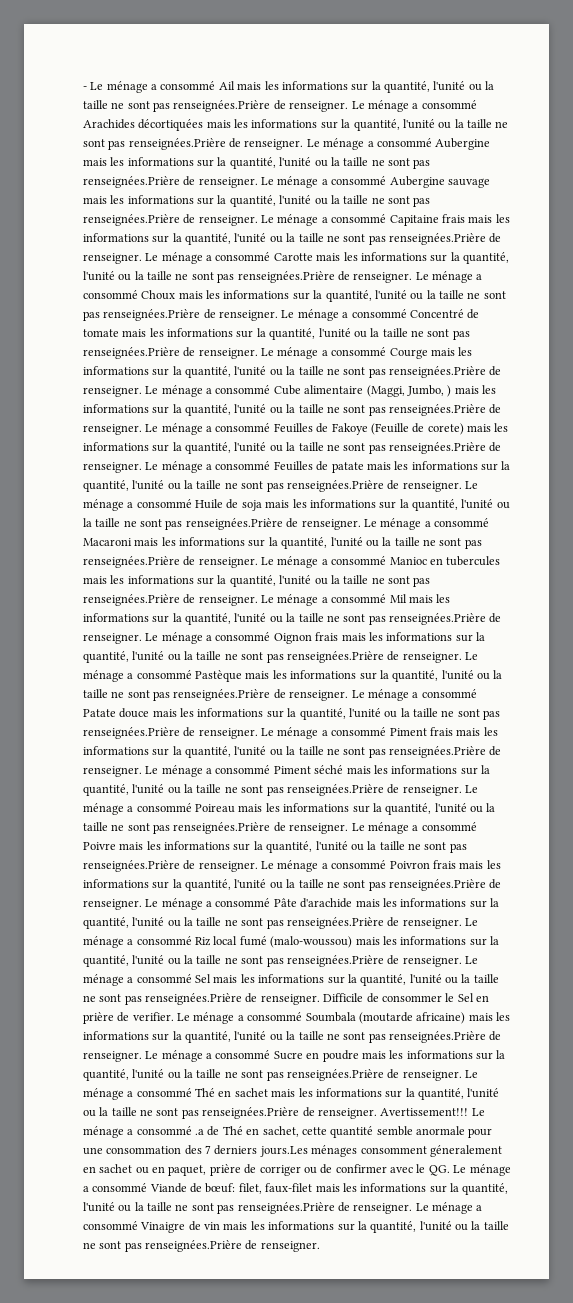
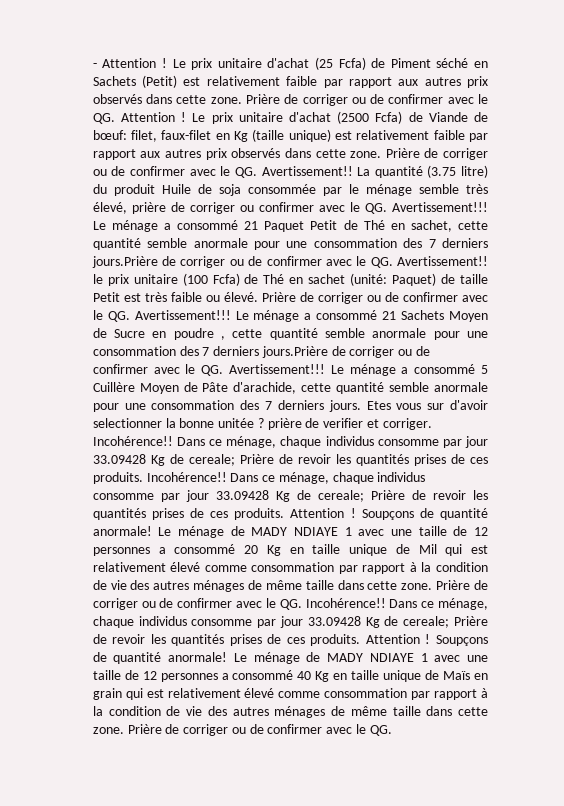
- - Le ménage a consommé Ail mais les informations sur la quantité, l'unité ou la taille ne sont pas renseignées.Prière de renseigner. Le ménage a consommé Arachides décortiquées mais les informations sur la quantité, l'unité ou la taille ne sont pas renseignées.Prière de renseigner. Le ménage a consommé Aubergine mais les informations sur la quantité, l'unité ou la taille ne sont pas renseignées.Prière de renseigner. Le ménage a consommé Aubergine sauvage mais les informations sur la quantité, l'unité ou la taille ne sont pas renseignées.Prière de renseigner. Le ménage a consommé Capitaine frais mais les informations sur la quantité, l'unité ou la taille ne sont pas renseignées.Prière de renseigner. Le ménage a consommé Carotte mais les informations sur la quantité, l'unité ou la taille ne sont pas renseignées.Prière de renseigner. Le ménage a consommé Choux mais les informations sur la quantité, l'unité ou la taille ne sont pas renseignées.Prière de renseigner. Le ménage a consommé Concentré de tomate mais les informations sur la quantité, l'unité ou la taille ne sont pas renseignées.Prière de renseigner. Le ménage a consommé Courge mais les informations sur la quantité, l'unité ou la taille ne sont pas renseignées.Prière de renseigner. Le ménage a consommé Cube alimentaire (Maggi, Jumbo, ) mais les informations sur la quantité, l'unité ou la taille ne sont pas renseignées.Prière de renseigner. Le ménage a consommé Feuilles de Fakoye (Feuille de corete) mais les informations sur la quantité, l'unité ou la taille ne sont pas renseignées.Prière de renseigner. Le ménage a consommé Feuilles de patate mais les informations sur la quantité, l'unité ou la taille ne sont pas renseignées.Prière de renseigner. Le ménage a consommé Huile de soja mais les informations sur la quantité, l'unité ou la taille ne sont pas renseignées.Prière de renseigner. Le ménage a consommé Macaroni mais les informations sur la quantité, l'unité ou la taille ne sont pas renseignées.Prière de renseigner. Le ménage a consommé Manioc en tubercules mais les informations sur la quantité, l'unité ou la taille ne sont pas renseignées.Prière de renseigner. Le ménage a consommé Mil mais les informations sur la quantité, l'unité ou la taille ne sont pas renseignées.Prière de renseigner. Le ménage a consommé Oignon frais mais les informations sur la quantité, l'unité ou la taille ne sont pas renseignées.Prière de renseigner. Le ménage a consommé Pastèque mais les informations sur la quantité, l'unité ou la taille ne sont pas renseignées.Prière de renseigner. Le ménage a consommé Patate douce mais les informations sur la quantité, l'unité ou la taille ne sont pas renseignées.Prière de renseigner. Le ménage a consommé Piment frais mais les informations sur la quantité, l'unité ou la taille ne sont pas renseignées.Prière de renseigner. Le ménage a consommé Piment séché mais les informations sur la quantité, l'unité ou la taille ne sont pas renseignées.Prière de renseigner. Le ménage a consommé Poireau mais les informations sur la quantité, l'unité ou la taille ne sont pas renseignées.Prière de renseigner. Le ménage a consommé Poivre mais les informations sur la quantité, l'unité ou la taille ne sont pas renseignées.Prière de renseigner. Le ménage a consommé Poivron frais mais les informations sur la quantité, l'unité ou la taille ne sont pas renseignées.Prière de renseigner. Le ménage a consommé Pâte d'arachide mais les informations sur la quantité, l'unité ou la taille ne sont pas renseignées.Prière de renseigner. Le ménage a consommé Riz local fumé (malo-woussou) mais les informations sur la quantité, l'unité ou la taille ne sont pas renseignées.Prière de renseigner. Le ménage a consommé Sel mais les informations sur la quantité, l'unité ou la taille ne sont pas renseignées.Prière de renseigner. Difficile de consommer le Sel en prière de verifier. Le ménage a consommé Soumbala (moutarde africaine) mais les informations sur la quantité, l'unité ou la taille ne sont pas renseignées.Prière de renseigner. Le ménage a consommé Sucre en poudre mais les informations sur la quantité, l'unité ou la taille ne sont pas renseignées.Prière de renseigner. Le ménage a consommé Thé en sachet mais les informations sur la quantité, l'unité ou la taille ne sont pas renseignées.Prière de renseigner. Avertissement!!! Le ménage a consommé .a de Thé en sachet, cette quantité semble anormale pour une consommation des 7 derniers jours.Les ménages consomment géneralement en sachet ou en paquet, prière de corriger ou de confirmer avec le QG. Le ménage a consommé Viande de bœuf: filet, faux-filet mais les informations sur la quantité, l'unité ou la taille ne sont pas renseignées.Prière de renseigner. Le ménage a consommé Vinaigre de vin mais les informations sur la quantité, l'unité ou la taille ne sont pas renseignées.Prière de renseigner.
+ - Attention ! Le prix unitaire d'achat (25 Fcfa) de Piment séché en Sachets (Petit) est relativement faible par rapport aux autres prix observés dans cette zone. Prière de corriger ou de confirmer avec le QG. Attention ! Le prix unitaire d'achat (2500 Fcfa) de Viande de bœuf: filet, faux-filet en Kg (taille unique) est relativement faible par rapport aux autres prix observés dans cette zone. Prière de corriger ou de confirmer avec le QG. Avertissement!! La quantité (3.75 litre) du produit Huile de soja consommée par le ménage semble très élevé, prière de corriger ou confirmer avec le QG. Avertissement!!! Le ménage a consommé 21 Paquet Petit de Thé en sachet, cette quantité semble anormale pour une consommation des 7 derniers jours.Prière de corriger ou de confirmer avec le QG. Avertissement!! le prix unitaire (100 Fcfa) de Thé en sachet (unité: Paquet) de taille Petit est très faible ou élevé. Prière de corriger ou de confirmer avec le QG. Avertissement!!! Le ménage a consommé 21 Sachets Moyen de Sucre en poudre , cette quantité semble anormale pour une consommation des 7 derniers jours.Prière de corriger ou de confirmer avec le QG. Avertissement!!! Le ménage a consommé 5 Cuillère Moyen de Pâte d'arachide, cette quantité semble anormale pour une consommation des 7 derniers jours. Etes vous sur d'avoir selectionner la bonne unitée ? prière de verifier et corriger. Incohérence!! Dans ce ménage, chaque individus consomme par jour 33.09428 Kg de cereale; Prière de revoir les quantités prises de ces produits. Incohérence!! Dans ce ménage, chaque individus consomme par jour 33.09428 Kg de cereale; Prière de revoir les quantités prises de ces produits. Attention ! Soupçons de quantité anormale! Le ménage de MADY NDIAYE 1 avec une taille de 12 personnes a consommé 20 Kg en taille unique de Mil qui est relativement élevé comme consommation par rapport à la condition de vie des autres ménages de même taille dans cette zone. Prière de corriger ou de confirmer avec le QG. Incohérence!! Dans ce ménage, chaque individus consomme par jour 33.09428 Kg de cereale; Prière de revoir les quantités prises de ces produits. Attention ! Soupçons de quantité anormale! Le ménage de MADY NDIAYE 1 avec une taille de 12 personnes a consommé 40 Kg en taille unique de Maïs en grain qui est relativement élevé comme consommation par rapport à la condition de vie des autres ménages de même taille dans cette zone. Prière de corriger ou de confirmer avec le QG.

